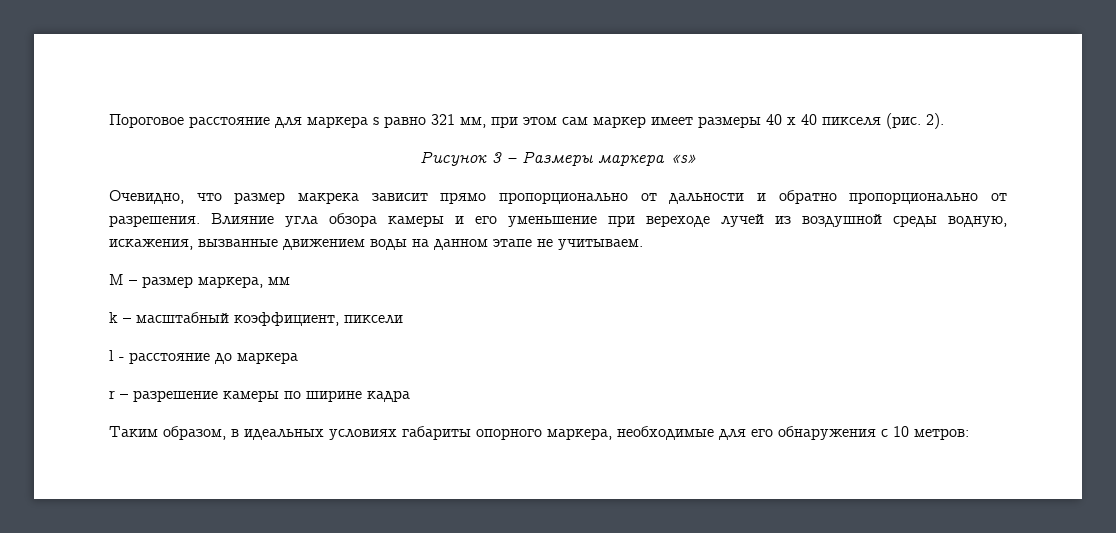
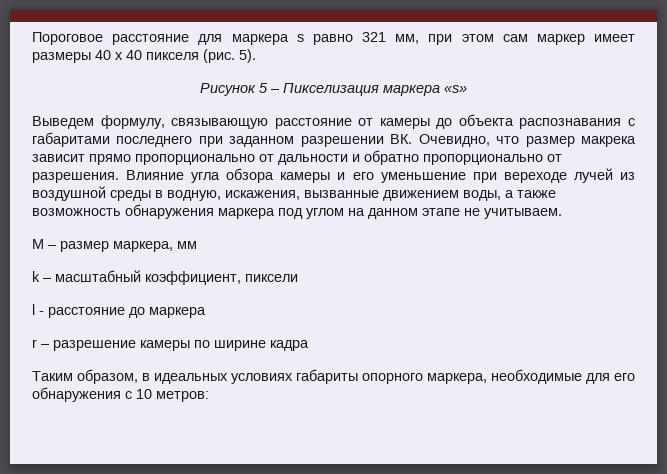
- 2).
+ 5).
- Рисунок 3 – Размеры маркера «s»
+ Рисунок 5 – Пикселизация маркера «s»
- Очевидно, что размер макрека зависит прямо пропорционально от дальности и обратно пропорционально от разрешения.
+ Выведем формулу, связывающую расстояние от камеры до объекта распознавания с габаритами последнего при заданном разрешении ВК. Очевидно, что размер макрека зависит прямо пропорционально от дальности и обратно пропорционально от разрешения.
- Влияние угла обзора камеры и его уменьшение при вереходе лучей из воздушной среды водную, искажения, вызванные движением воды на данном этапе не учитываем.
+ Влияние угла обзора камеры и его уменьшение при вереходе лучей из воздушной среды в водную, искажения, вызванные движением воды, а также возможность обнаружения маркера под углом на данном этапе не учитываем.

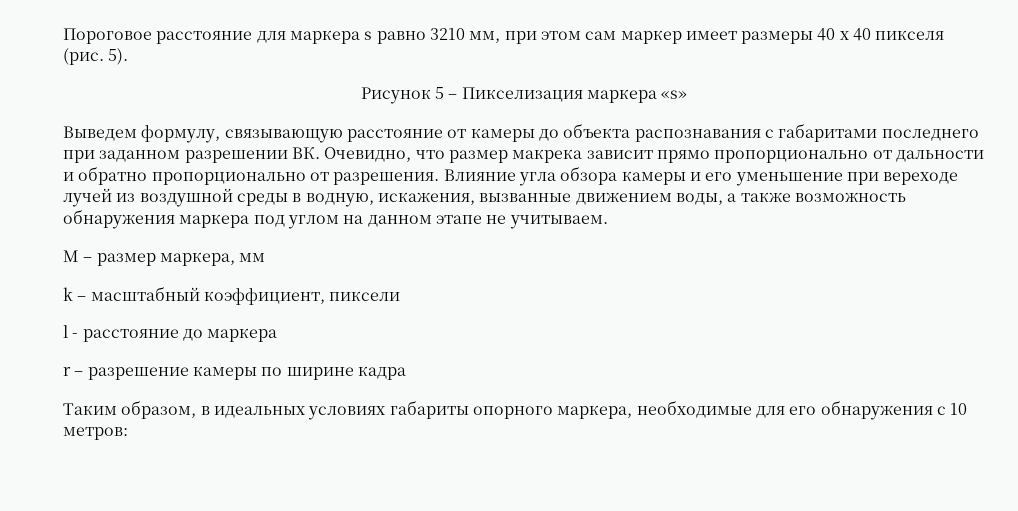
- Пороговое расстояние для маркера s равно 321 мм, при этом сам маркер имеет размеры 40 х 40 пикселя (рис.
+ Пороговое расстояние для маркера s равно 3210 мм, при этом сам маркер имеет размеры 40 х 40 пикселя (рис.

